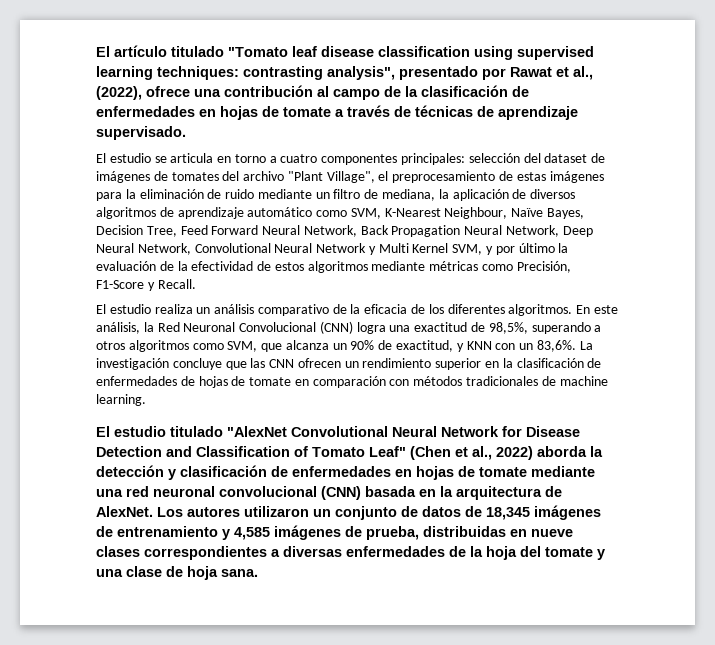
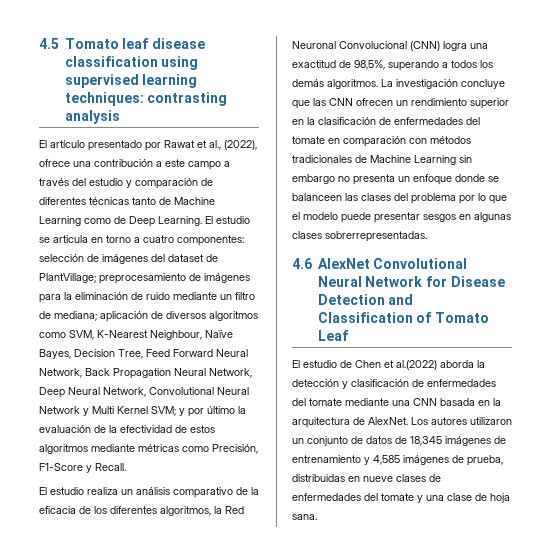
- El artículo titulado "Tomato leaf disease classification using supervised learning techniques:
+ 4.5 Tomato leaf disease classification using supervised learning techniques:
- contrasting analysis", presentado por Rawat et al., (2022), ofrece una contribución al campo de la clasificación de enfermedades en hojas de tomate a través de técnicas de aprendizaje supervisado.
- El estudio se articula en torno a cuatro componentes principales: selección del dataset de imágenes de tomates del archivo "Plant Village", el preprocesamiento de estas imágenes para la eliminación de ruido mediante un filtro de mediana, la aplicación de diversos algoritmos de aprendizaje automático como SVM, K-Nearest Neighbour, Naïve Bayes, Decision Tree, Feed Forward Neural Network, Back Propagation Neural Network, Deep Neural Network, Convolutional Neural Network y Multi Kernel SVM, y por último la evaluación de la efectividad de estos algoritmos mediante métricas como Precisión, F1-Score y Recall.
+ contrasting analysis
+ El artículo presentado por Rawat et al., (2022), ofrece una contribución a este campo a través del estudio y comparación de diferentes técnicas tanto de Machine Learning como de Deep Learning. El estudio se articula en torno a cuatro componentes: selección de imágenes del dataset de PlantVillage; preprocesamiento de imágenes para la eliminación de ruido mediante un filtro de mediana; aplicación de diversos algoritmos como SVM, K-Nearest Neighbour, Naïve Bayes, Decision Tree, Feed Forward Neural Network, Back Propagation Neural Network, Deep Neural Network, Convolutional Neural Network y Multi Kernel SVM; y por último la evaluación de la efectividad de estos algoritmos mediante métricas como Precisión, F1-Score y Recall.
- El estudio realiza un análisis comparativo de la eficacia de los diferentes algoritmos. En este análisis, la Red Neuronal Convolucional (CNN) logra una exactitud de 98,5%, superando a otros algoritmos como SVM, que alcanza un 90% de exactitud, y KNN con un 83,6%.
+ El estudio realiza un análisis comparativo de la eficacia de los diferentes algoritmos, la Red Neuronal Convolucional (CNN) logra una exactitud de 98,5%, superando a todos los demás algoritmos.
- La investigación concluye que las CNN ofrecen un rendimiento superior en la clasificación de enfermedades de hojas de tomate en comparación con métodos tradicionales de machine learning.
- El estudio titulado "AlexNet Convolutional Neural Network for Disease Detection and Classification of Tomato Leaf" (Chen et al., 2022) aborda la detección y clasificación de enfermedades en hojas de tomate mediante una red neuronal convolucional (CNN) basada en la arquitectura de AlexNet.
+ La investigación concluye que las CNN ofrecen un rendimiento superior en la clasificación de enfermedades del tomate en comparación con métodos tradicionales de Machine Learning sin embargo no presenta un enfoque donde se balanceen las clases del problema por lo que el modelo puede presentar sesgos en algunas clases sobrerrepresentadas.
+ 4.6 AlexNet Convolutional Neural Network for Disease Detection and Classification of Tomato Leaf
+ El estudio de Chen et al.(2022) aborda la detección y clasificación de enfermedades del tomate mediante una CNN basada en la arquitectura de AlexNet.
- Los autores utilizaron un conjunto de datos de 18,345 imágenes de entrenamiento y 4,585 imágenes de prueba, distribuidas en nueve clases correspondientes a diversas enfermedades de la hoja del tomate y una clase de hoja sana.
+ Los autores utilizaron un conjunto de datos de 18,345 imágenes de entrenamiento y 4,585 imágenes de prueba, distribuidas en nueve clases de enfermedades del tomate y una clase de hoja sana.

